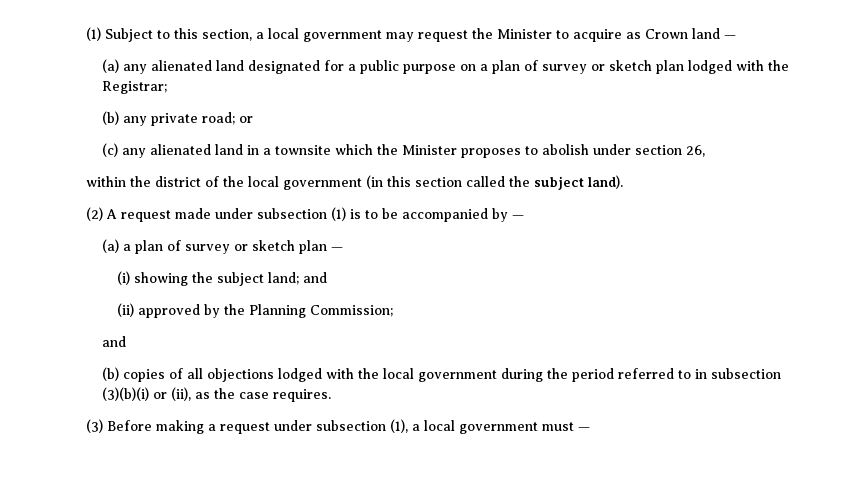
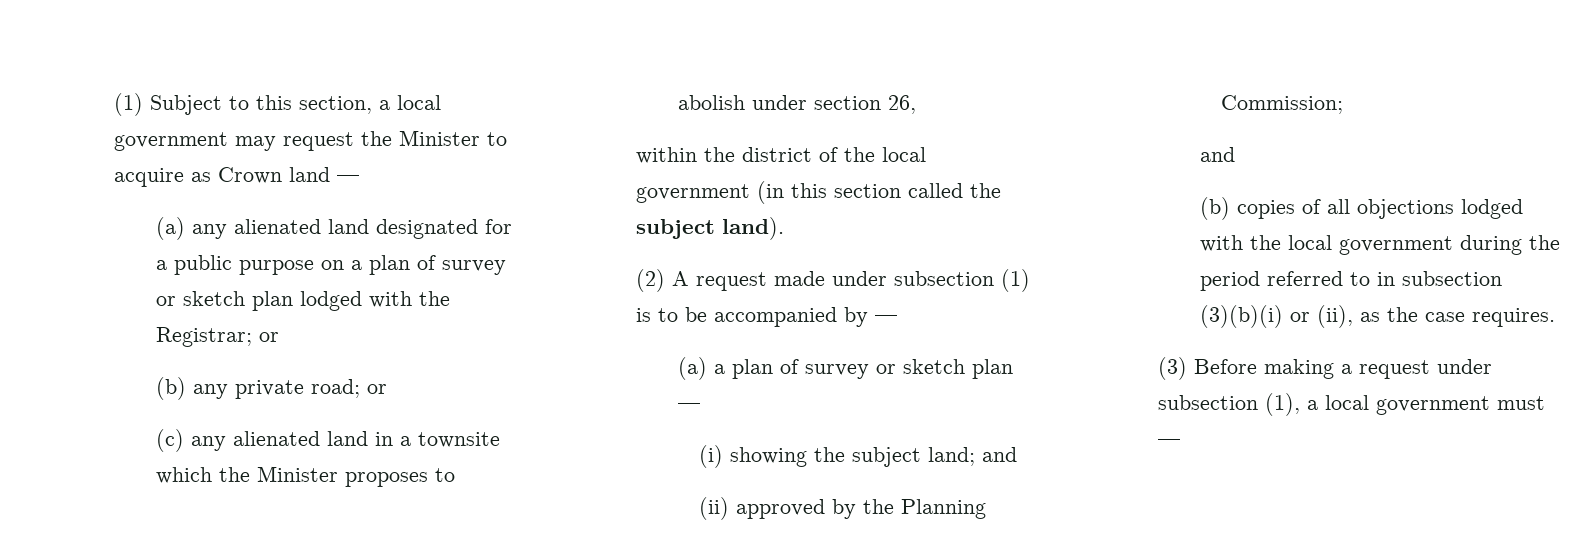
- (a) any alienated land designated for a public purpose on a plan of survey or sketch plan lodged with the Registrar;
+ (a) any alienated land designated for a public purpose on a plan of survey or sketch plan lodged with the Registrar; or

